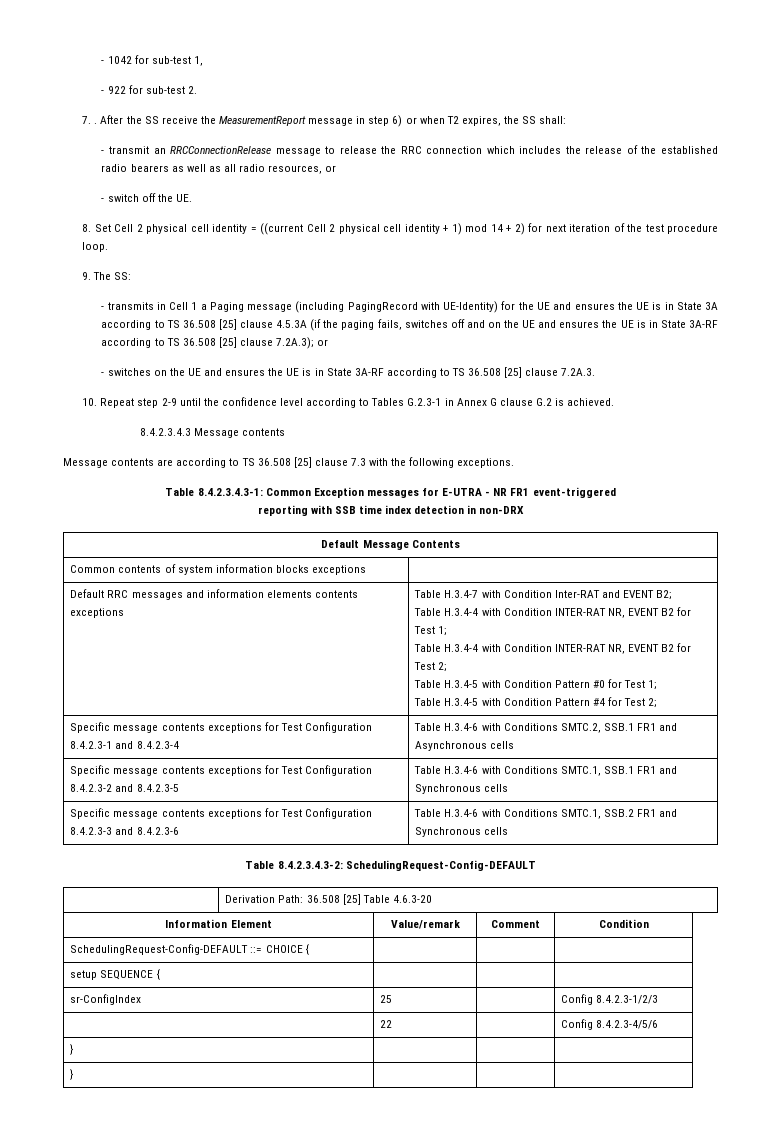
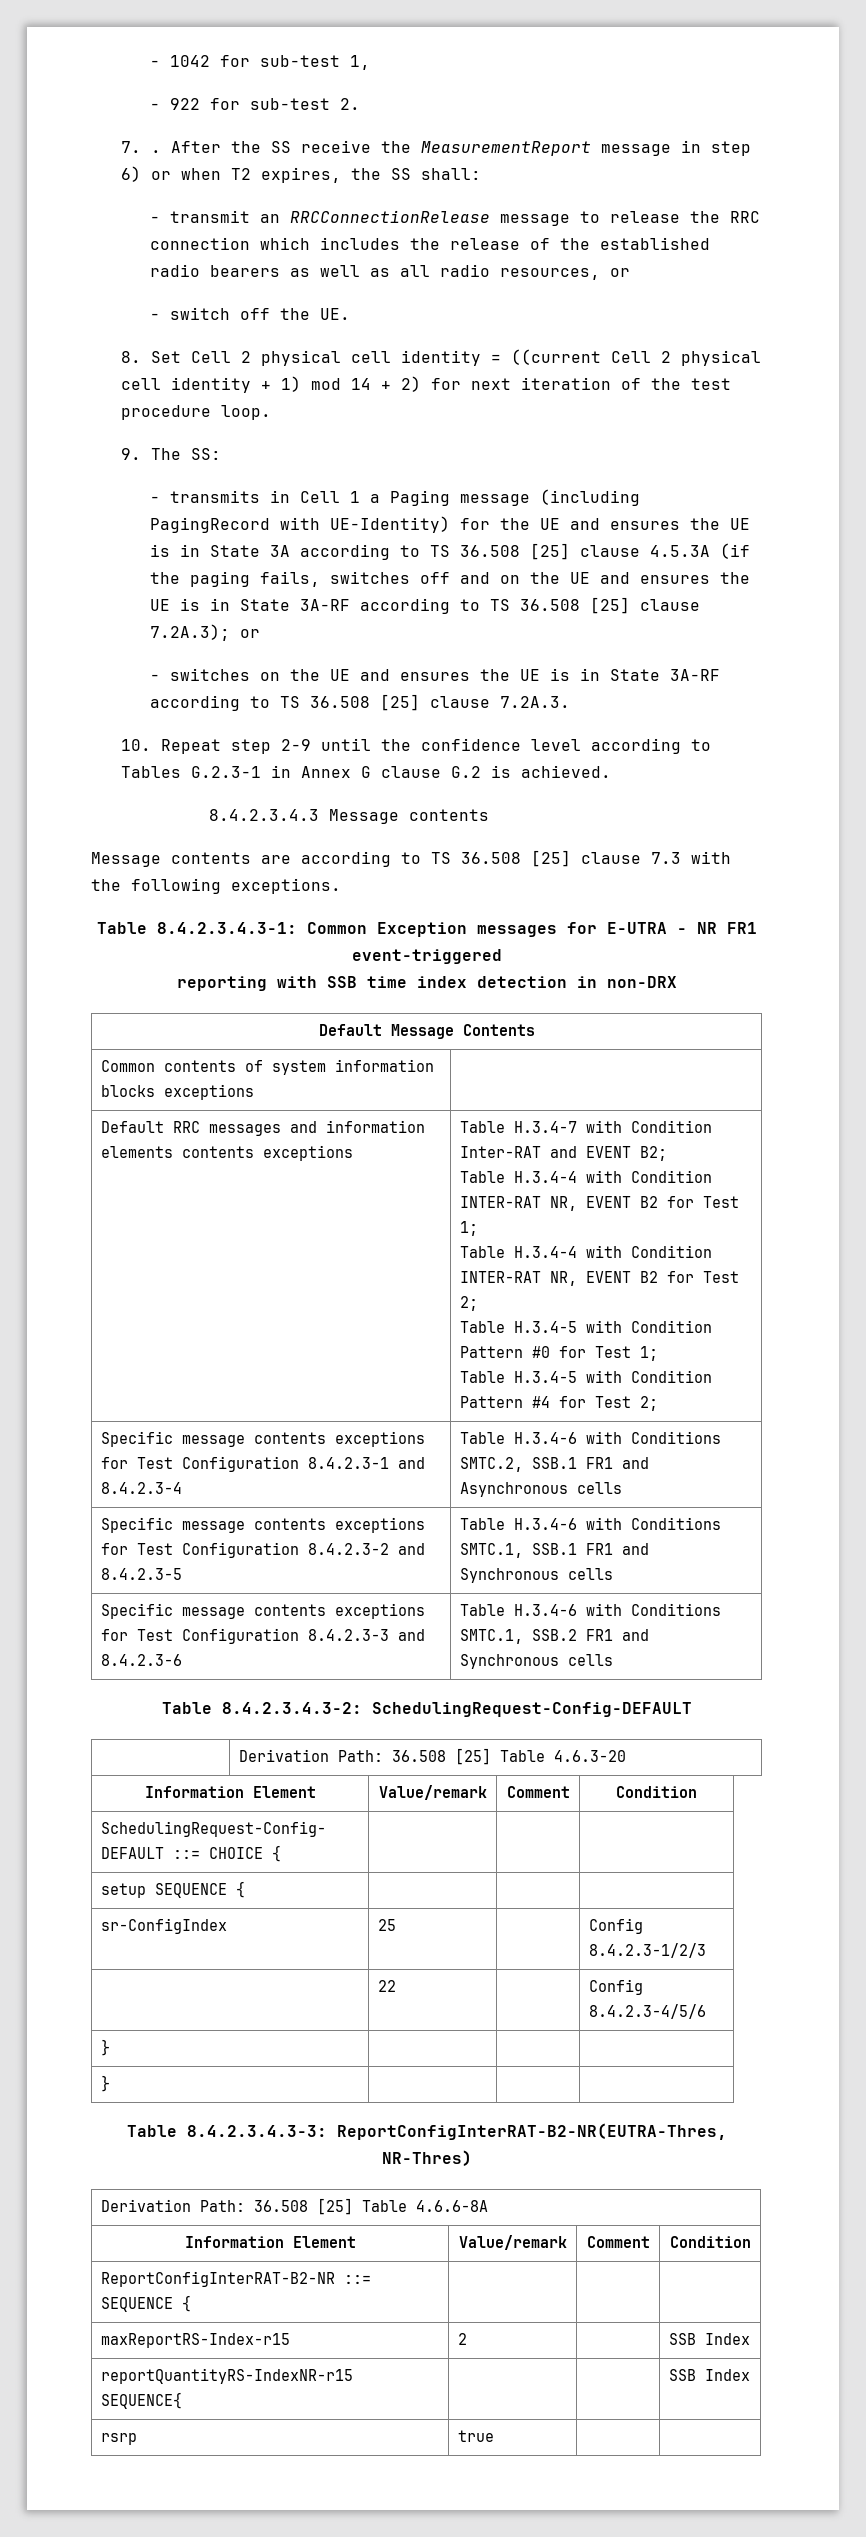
+ Table 8.4.2.3.4.3-3: ReportConfigInterRAT-B2-NR(EUTRA-Thres, NR-Thres)
+ Derivation Path: 36.508 [25] Table 4.6.6-8A
+ Information Element | Value/remark | Comment | Condition
+ ReportConfigInterRAT-B2-NR ::= SEQUENCE { | | |
+ maxReportRS-Index-r15 | 2 | | SSB Index
+ reportQuantityRS-IndexNR-r15 SEQUENCE{ | | | SSB Index
+ rsrp | true | |

